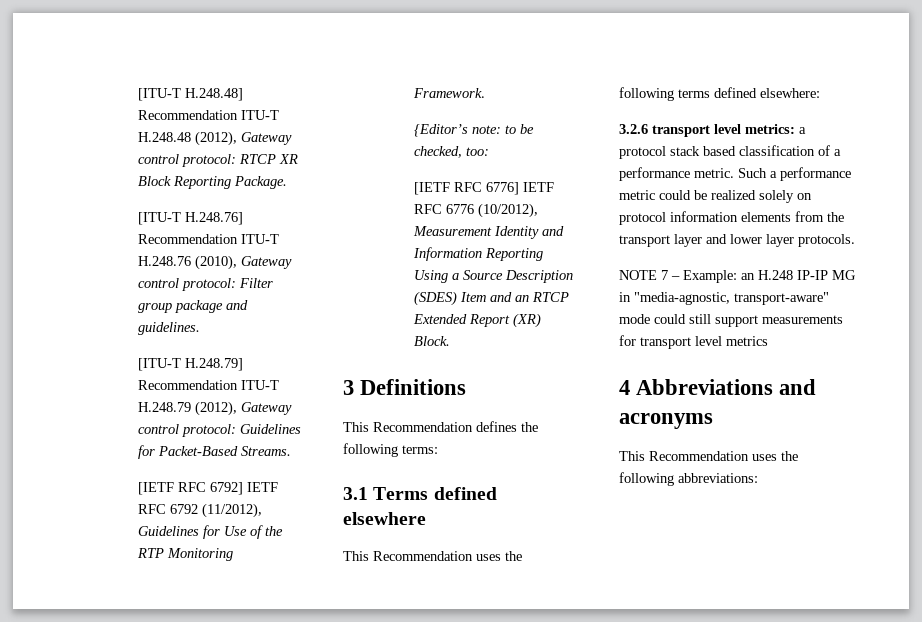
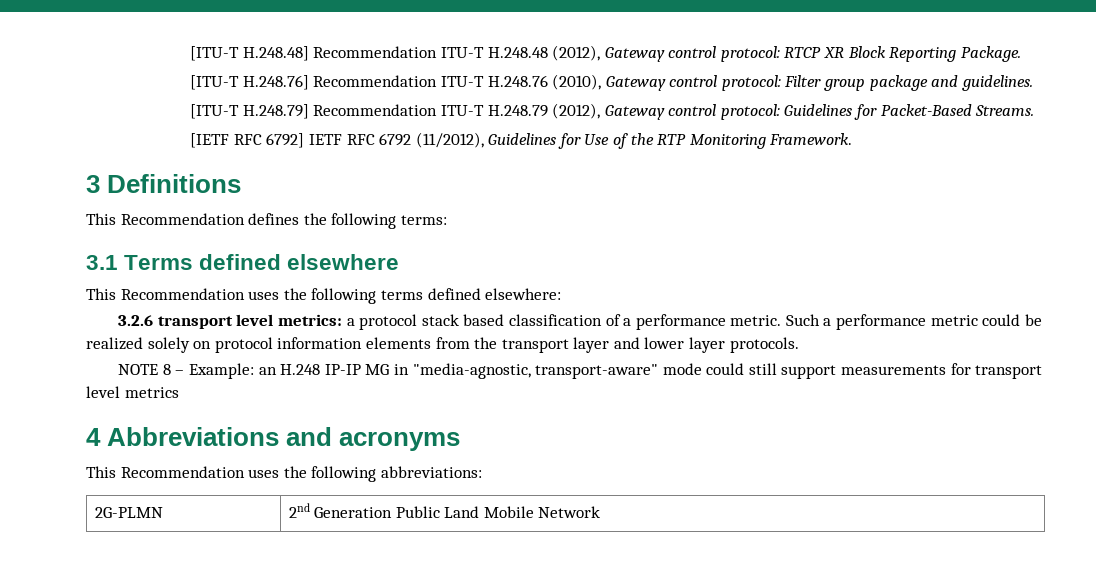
- {Editor’s note: to be checked, too:
- [IETF RFC 6776] IETF RFC 6776 (10/2012), Measurement Identity and Information Reporting Using a Source Description (SDES) Item and an RTCP Extended Report (XR) Block.
- NOTE 7 – Example: an H.248 IP-IP MG in "media-agnostic, transport-aware" mode could still support measurements for transport level metrics
+ NOTE 8 – Example: an H.248 IP-IP MG in "media-agnostic, transport-aware" mode could still support measurements for transport level metrics
+ 2G-PLMN | 2nd Generation Public Land Mobile Network

